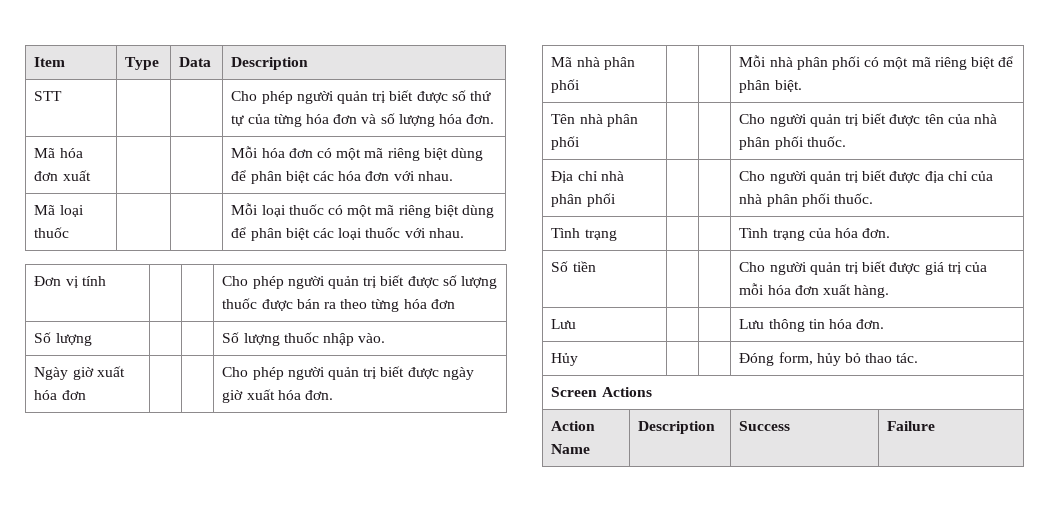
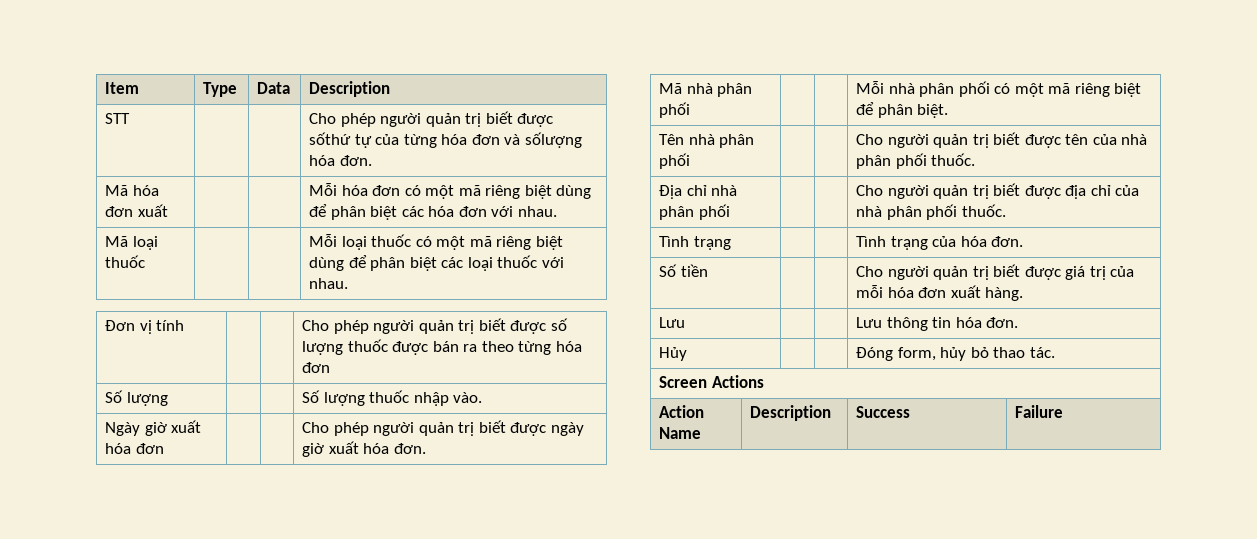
- STT | | | Cho phép người quản trị biết được số thứ tự của từng hóa đơn và số lượng hóa đơn.
+ STT | | | Cho phép người quản trị biết được sốthứ tự của từng hóa đơn và sốlượng hóa đơn.

